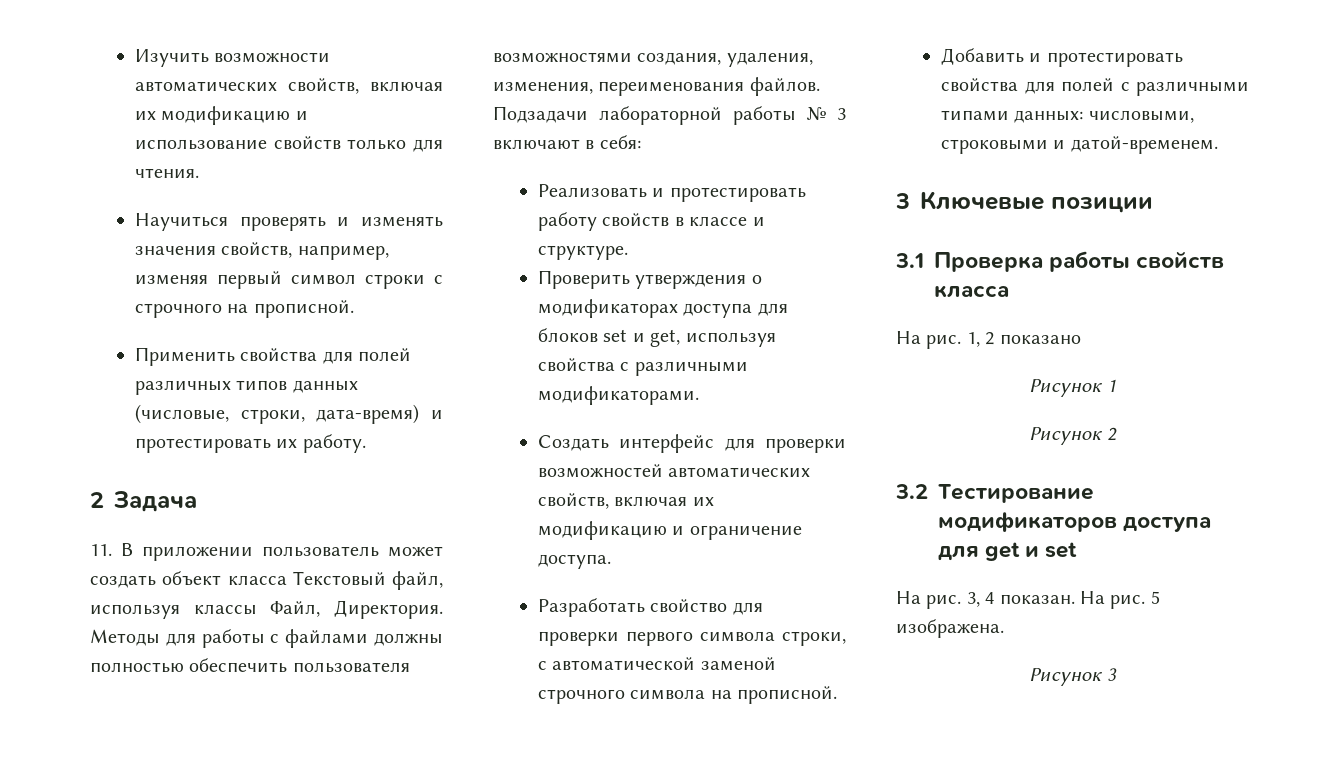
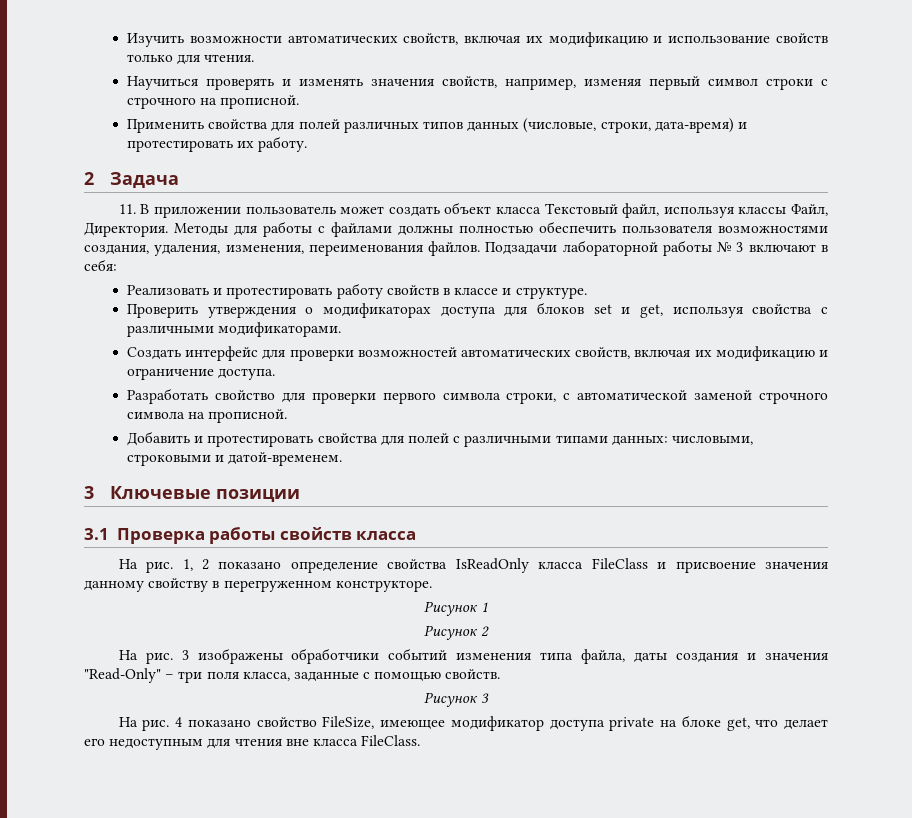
- 1, 2 показано
+ 1, 2 показано определение свойства IsReadOnly класса FileClass и присвоение значения данному свойству в перегруженном конструкторе.
  Рисунок 1
  Рисунок 2
- 3.2 Тестирование модификаторов доступа для get и set
- На рис. 3, 4 показан. На рис. 5 изображена.
+ На рис. 3 изображены обработчики событий изменения типа файла, даты создания и значения "Read-Only" – три поля класса, заданные с помощью свойств.
  Рисунок 3
+ На рис. 4 показано свойство FileSize, имеющее модификатор доступа private на блоке get, что делает его недоступным для чтения вне класса FileClass.

